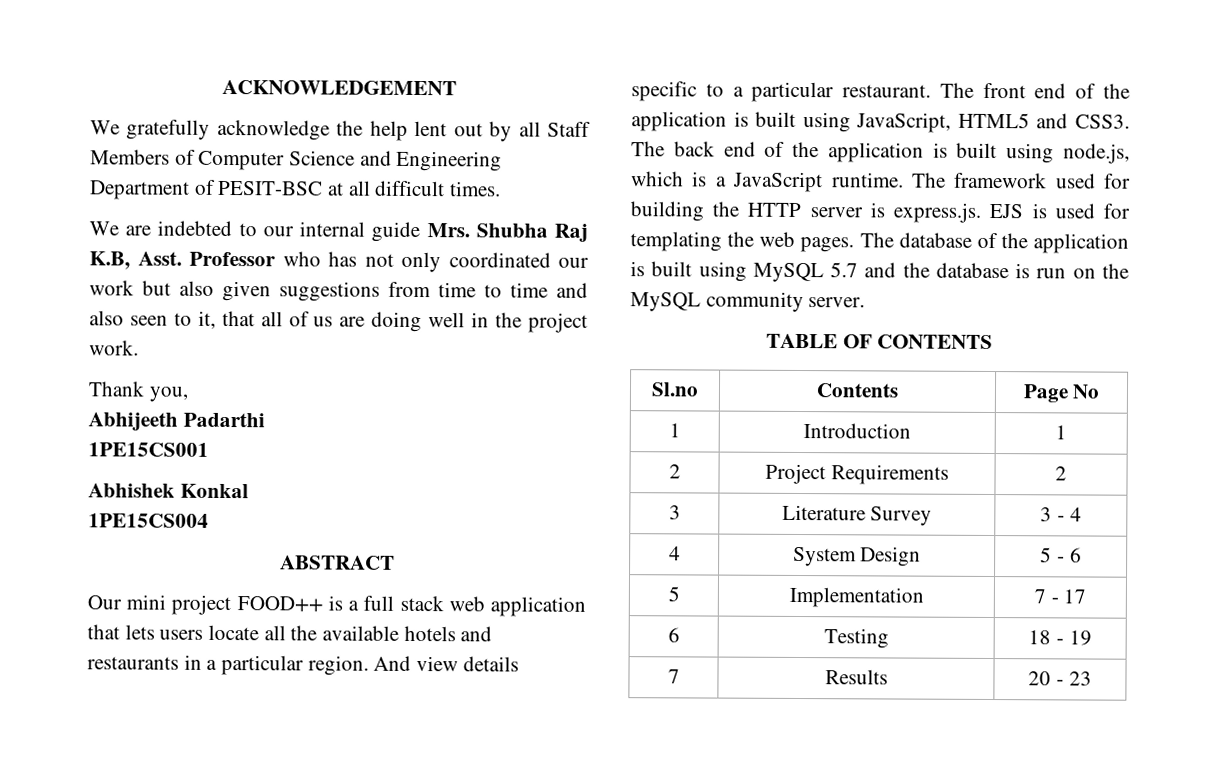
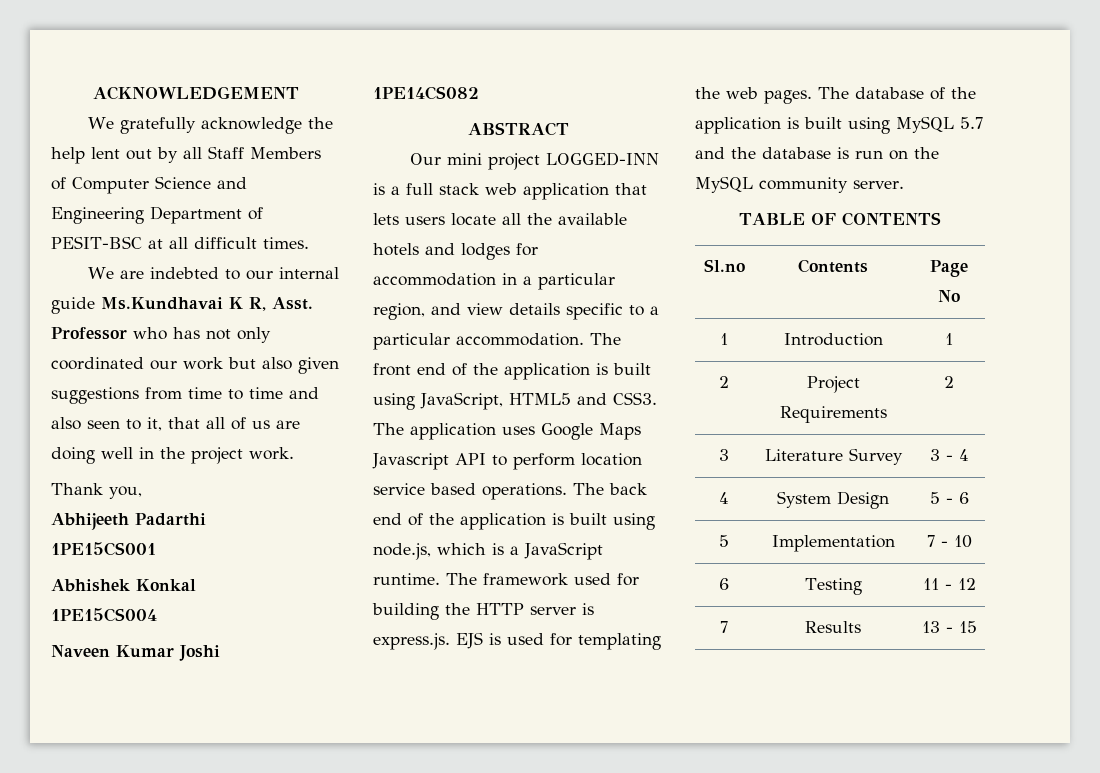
- We are indebted to our internal guide Mrs. Shubha Raj K.B, Asst.
+ We are indebted to our internal guide Ms.Kundhavai K R, Asst.
+ Naveen Kumar Joshi
+ 1PE14CS082
- Our mini project FOOD++ is a full stack web application that lets users locate all the available hotels and restaurants in a particular region. And view details specific to a particular restaurant.
+ Our mini project LOGGED-INN is a full stack web application that lets users locate all the available hotels and lodges for accommodation in a particular region, and view details specific to a particular accommodation.
- The back end of the application is built using node.js, which is a JavaScript runtime.
+ The application uses Google Maps Javascript API to perform location service based operations. The back end of the application is built using node.js, which is a JavaScript runtime.
- 5 | Implementation | 7 - 17
+ 5 | Implementation | 7 - 10
- 6 | Testing | 18 - 19
+ 6 | Testing | 11 - 12
- 7 | Results | 20 - 23
+ 7 | Results | 13 - 15

